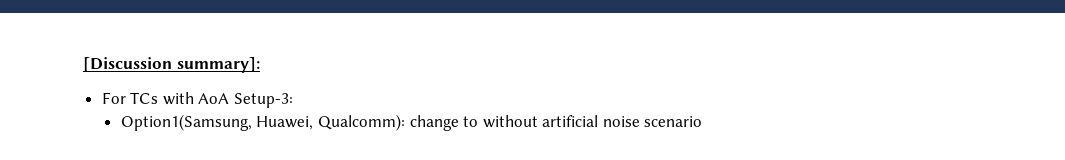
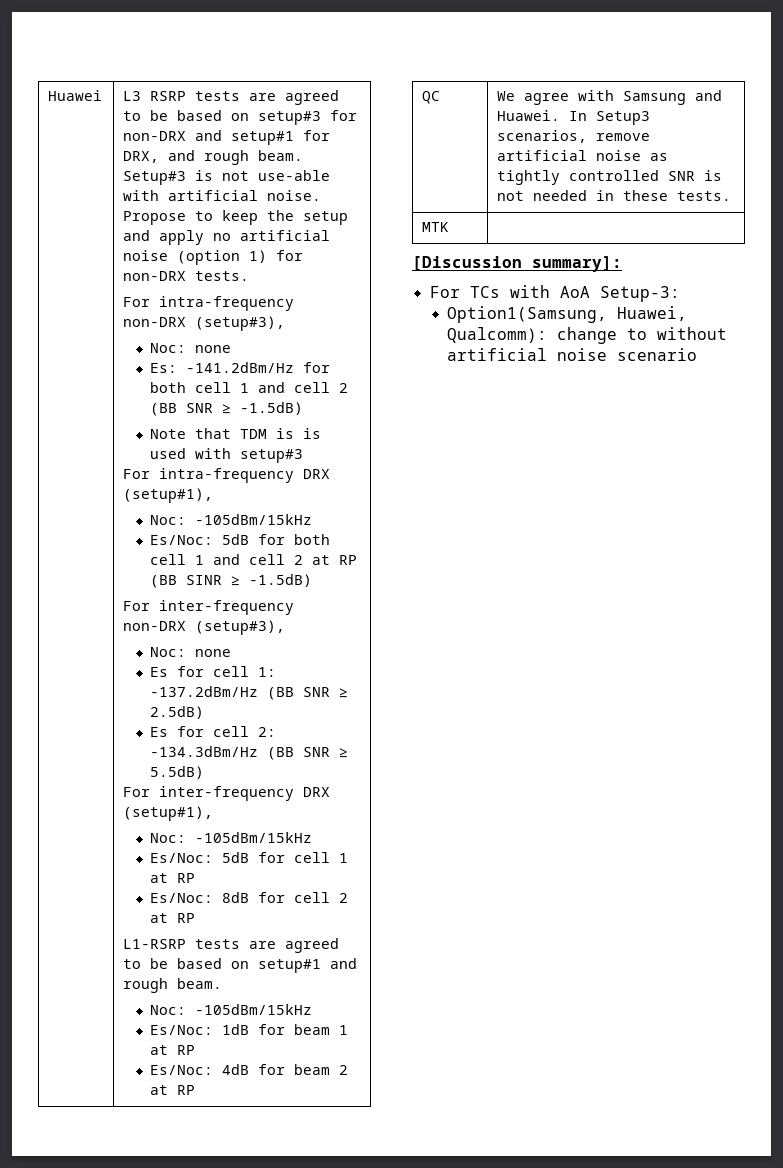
+ Huawei | L3 RSRP tests are agreed to be based on setup#3 for non-DRX and setup#1 for DRX, and rough beam. Setup#3 is not use-able with artificial noise. Propose to keep the setup and apply no artificial noise (option 1) for non-DRX tests.
+ For intra-frequency non-DRX (setup#3),
+ Noc: none
+ Es: -141.2dBm/Hz for both cell 1 and cell 2 (BB SNR ≥ -1.5dB)
+ Note that TDM is is used with setup#3
+ For intra-frequency DRX (setup#1),
+ Noc: -105dBm/15kHz
+ Es/Noc: 5dB for both cell 1 and cell 2 at RP (BB SINR ≥ -1.5dB)
+ For inter-frequency non-DRX (setup#3),
+ Noc: none
+ Es for cell 1: -137.2dBm/Hz (BB SNR ≥ 2.5dB)
+ Es for cell 2: -134.3dBm/Hz (BB SNR ≥ 5.5dB)
+ For inter-frequency DRX (setup#1),
+ Noc: -105dBm/15kHz
+ Es/Noc: 5dB for cell 1 at RP
+ Es/Noc: 8dB for cell 2 at RP
+ L1-RSRP tests are agreed to be based on setup#1 and rough beam.
+ Noc: -105dBm/15kHz
+ Es/Noc: 1dB for beam 1 at RP
+ Es/Noc: 4dB for beam 2 at RP
+ QC | We agree with Samsung and Huawei. In Setup3 scenarios, remove artificial noise as tightly controlled SNR is not needed in these tests.
+ MTK |

